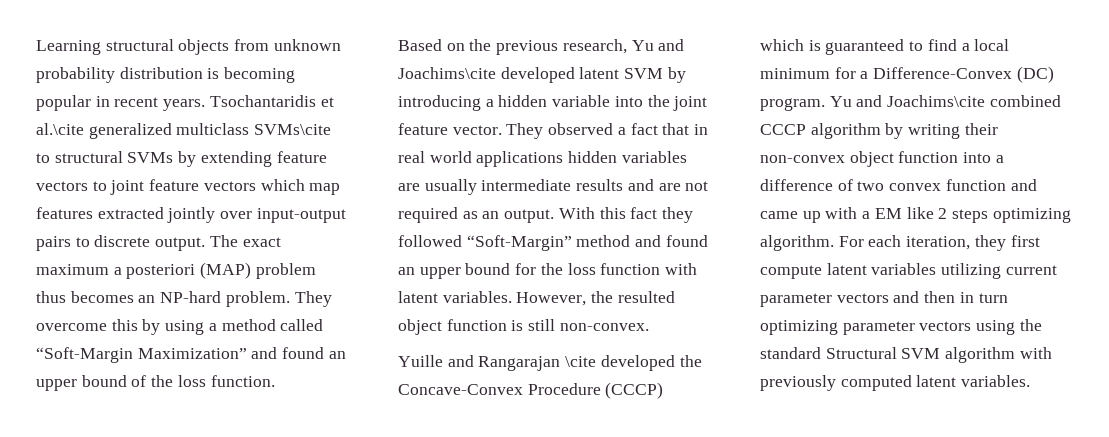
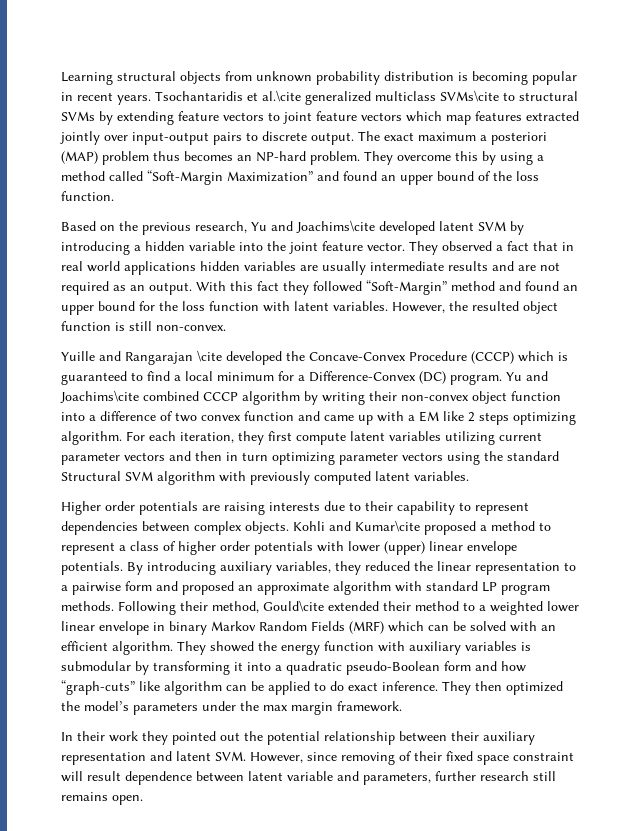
+ Higher order potentials are raising interests due to their capability to represent dependencies between complex objects. Kohli and Kumar\cite proposed a method to represent a class of higher order potentials with lower (upper) linear envelope potentials. By introducing auxiliary variables, they reduced the linear representation to a pairwise form and proposed an approximate algorithm with standard LP program methods. Following their method, Gould\cite extended their method to a weighted lower linear envelope in binary Markov Random Fields (MRF) which can be solved with an efficient algorithm. They showed the energy function with auxiliary variables is submodular by transforming it into a quadratic pseudo-Boolean form and how “graph-cuts” like algorithm can be applied to do exact inference. They then optimized the model’s parameters under the max margin framework.
+ In their work they pointed out the potential relationship between their auxiliary representation and latent SVM. However, since removing of their fixed space constraint will result dependence between latent variable and parameters, further research still remains open.

